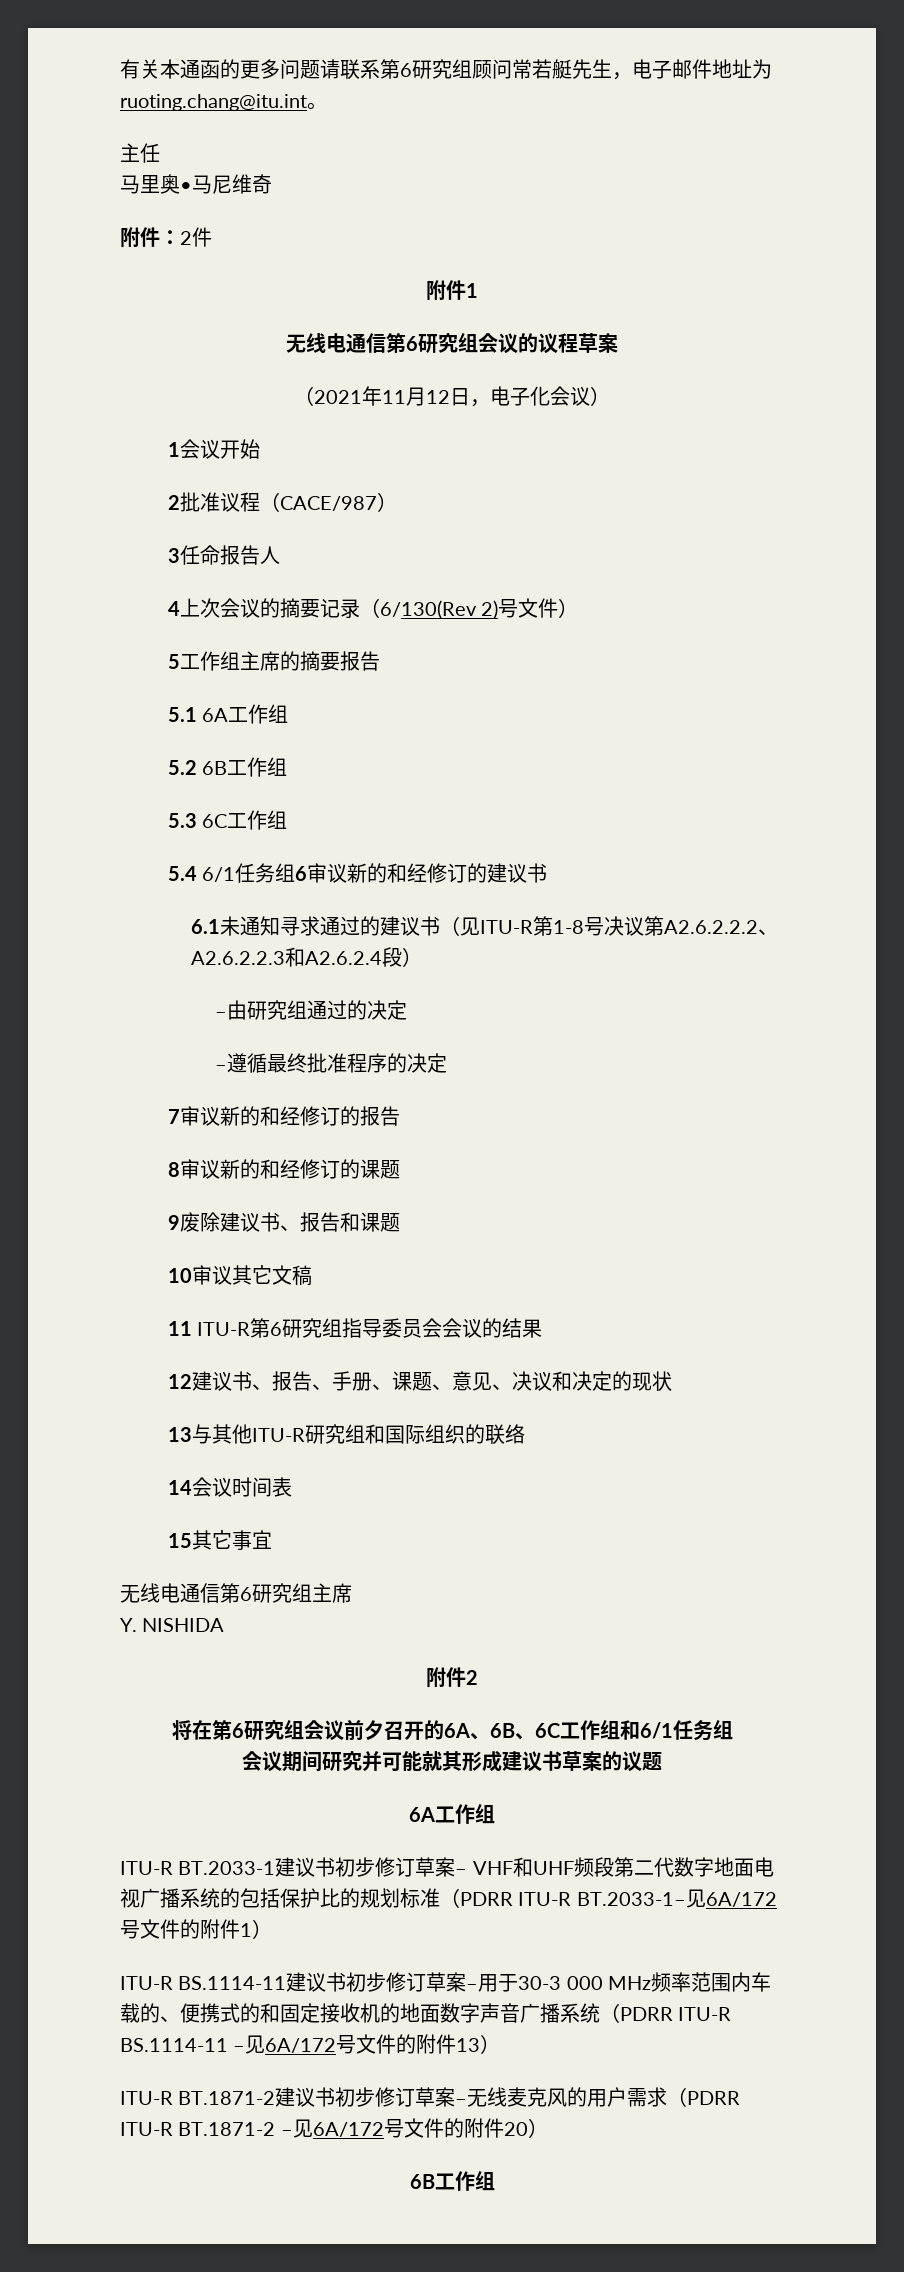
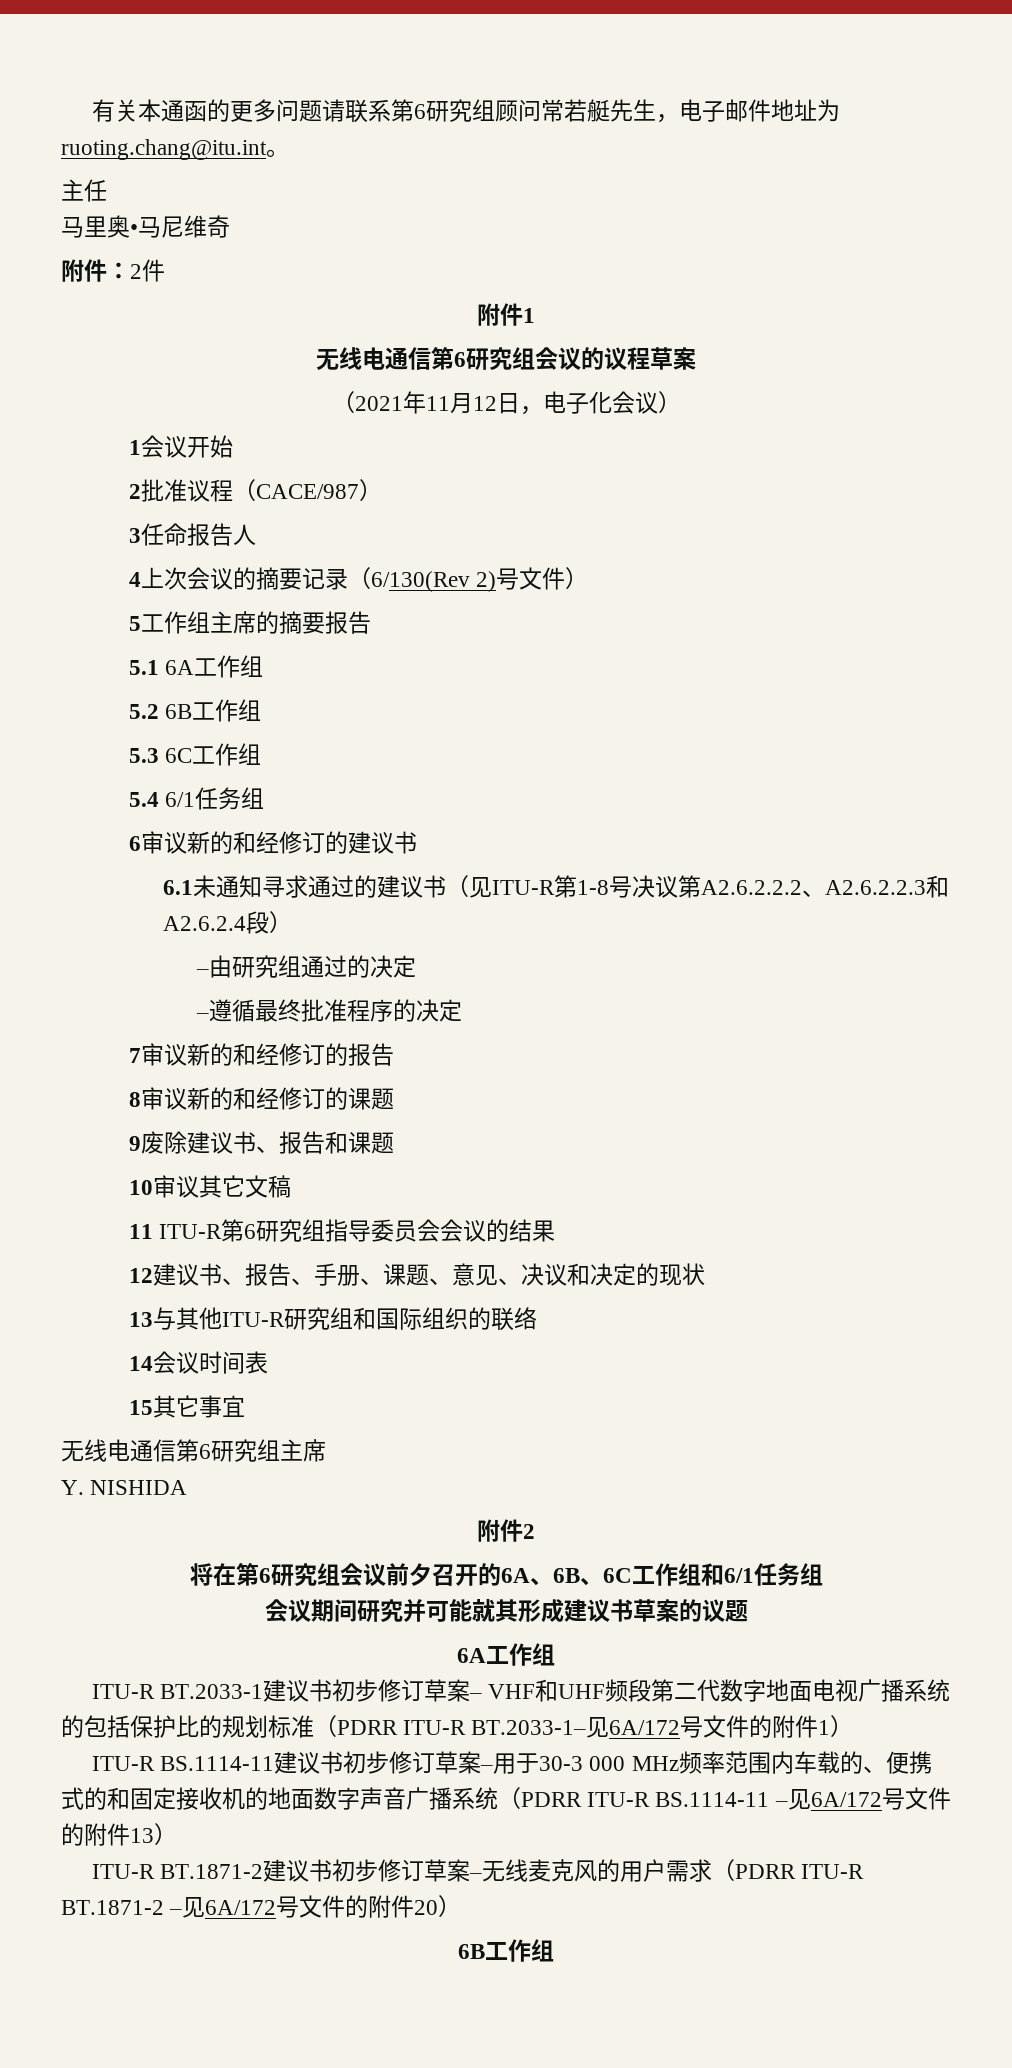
- 5.4 6/1任务组6审议新的和经修订的建议书
+ 5.4 6/1任务组
+ 6审议新的和经修订的建议书

